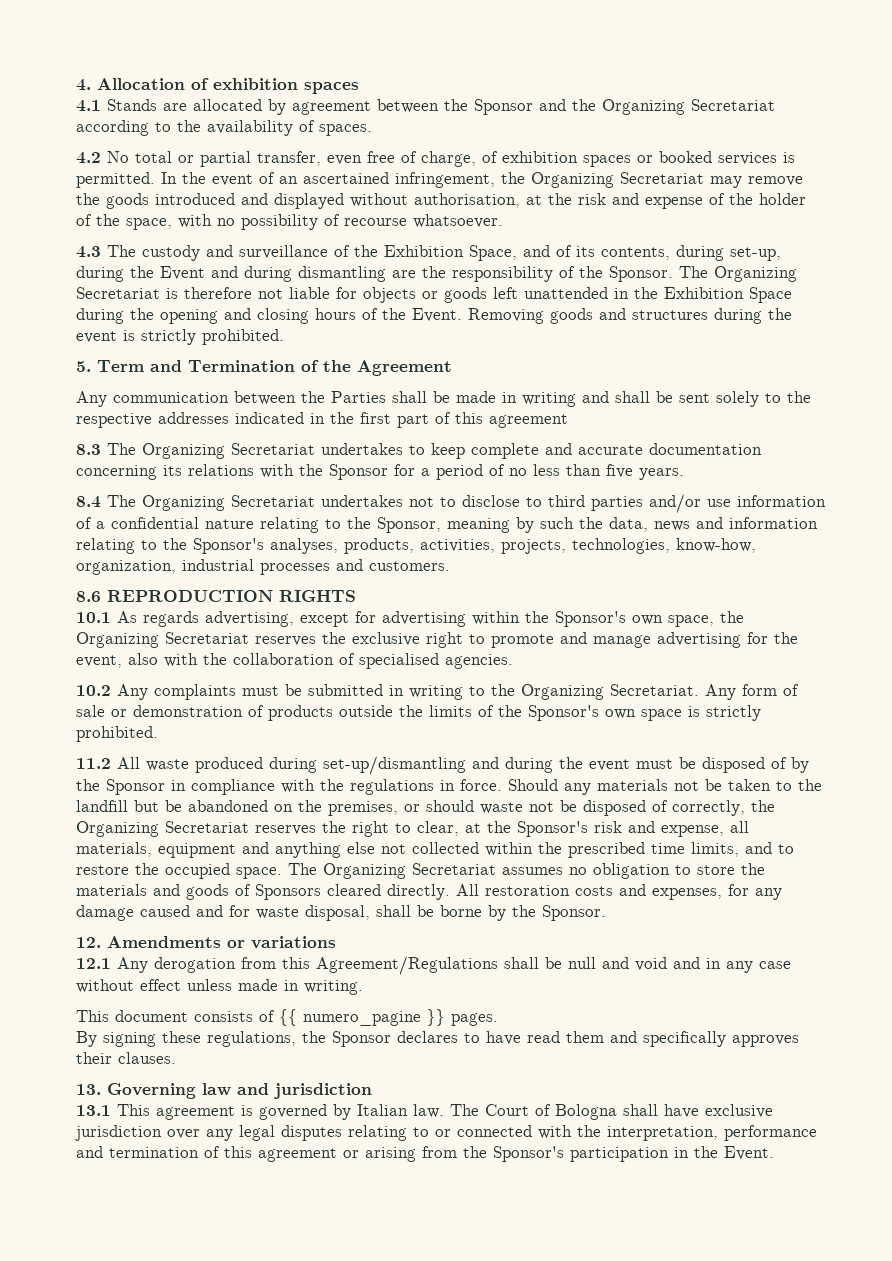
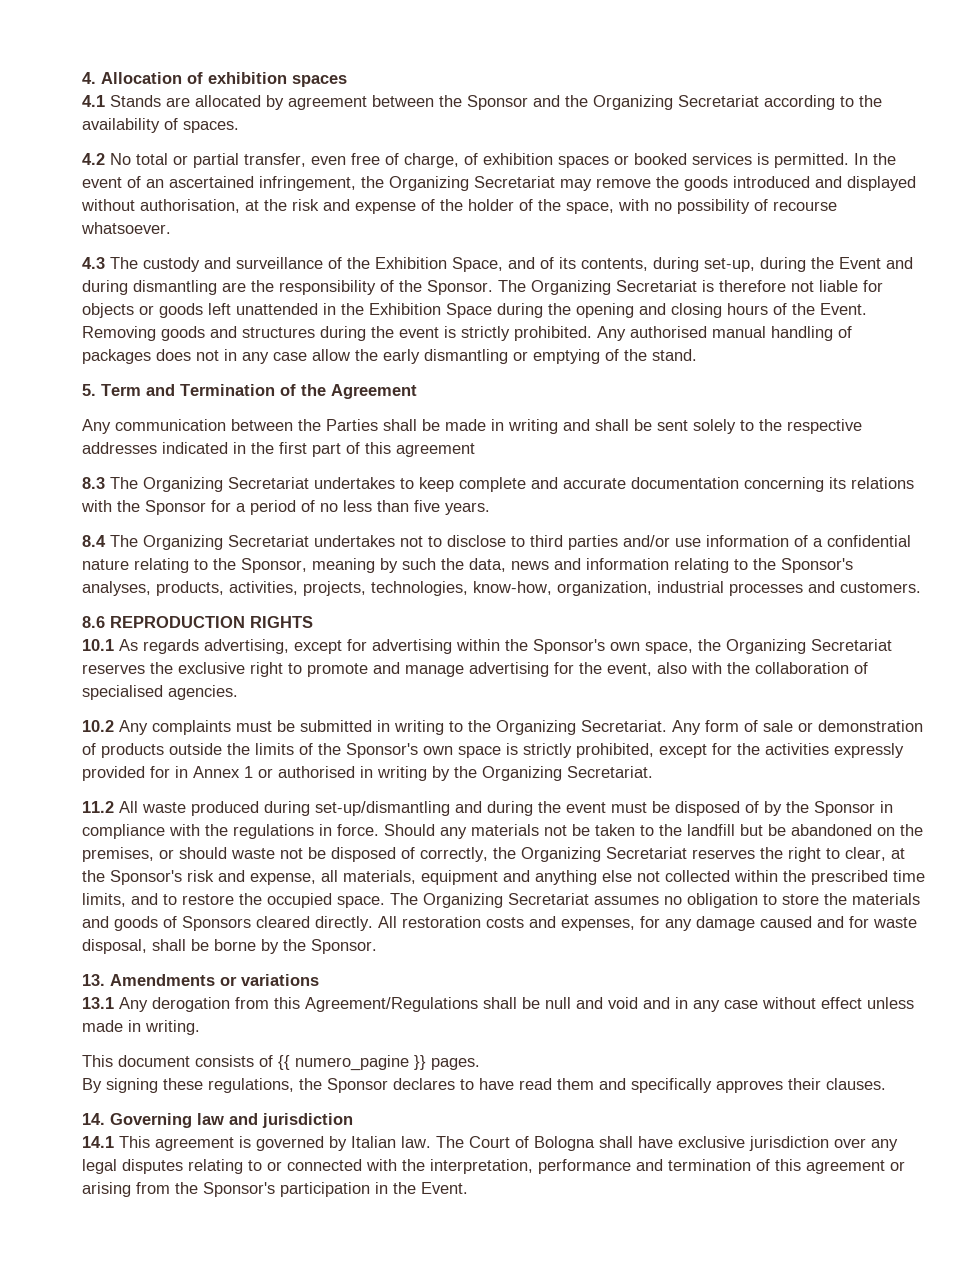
+ Any authorised manual handling of packages does not in any case allow the early dismantling or emptying of the stand.
- Any form of sale or demonstration of products outside the limits of the Sponsor's own space is strictly prohibited.
+ Any form of sale or demonstration of products outside the limits of the Sponsor's own space is strictly prohibited, except for the activities expressly provided for in Annex 1 or authorised in writing by the Organizing Secretariat.
- 12. Amendments or variations
+ 13. Amendments or variations
- 12.1 Any derogation from this Agreement/Regulations shall be null and void and in any case without effect unless made in writing.
+ 13.1 Any derogation from this Agreement/Regulations shall be null and void and in any case without effect unless made in writing.
- 13. Governing law and jurisdiction
+ 14. Governing law and jurisdiction
- 13.1 This agreement is governed by Italian law.
+ 14.1 This agreement is governed by Italian law.

